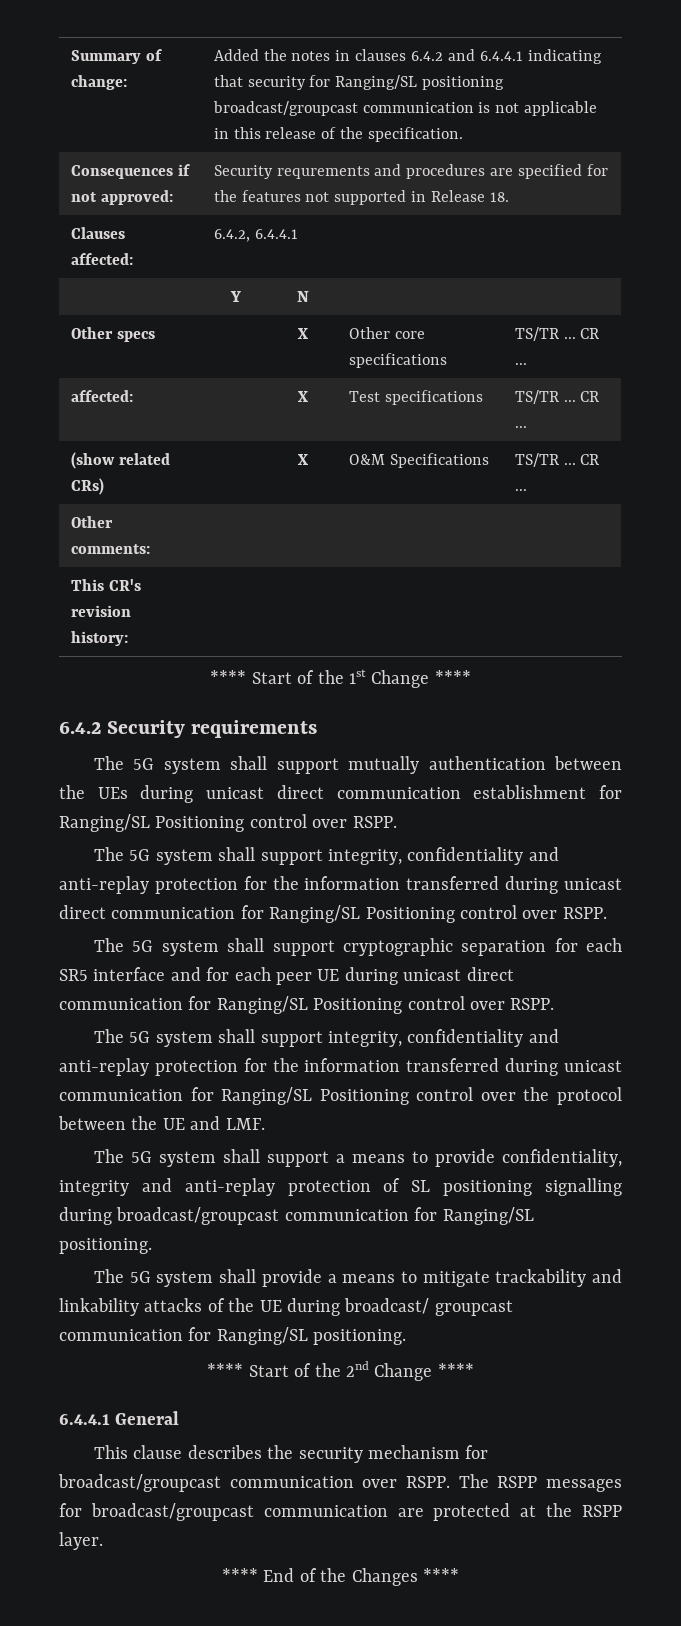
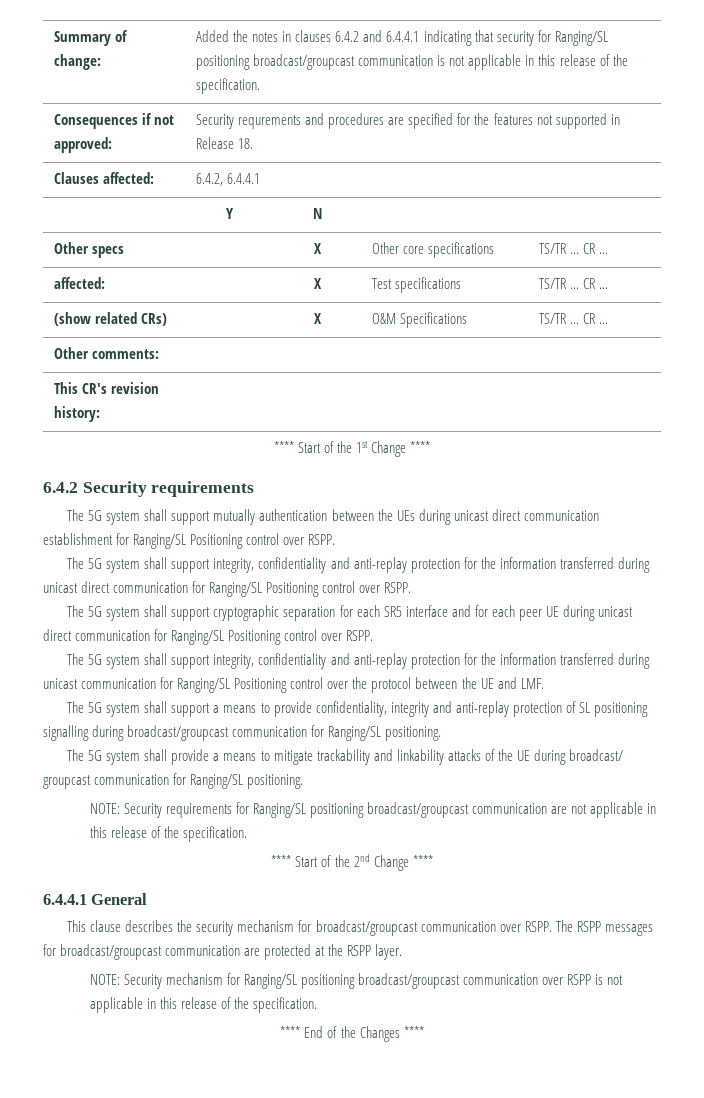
+ NOTE: Security requirements for Ranging/SL positioning broadcast/groupcast communication are not applicable in this release of the specification.
+ NOTE: Security mechanism for Ranging/SL positioning broadcast/groupcast communication over RSPP is not applicable in this release of the specification.

